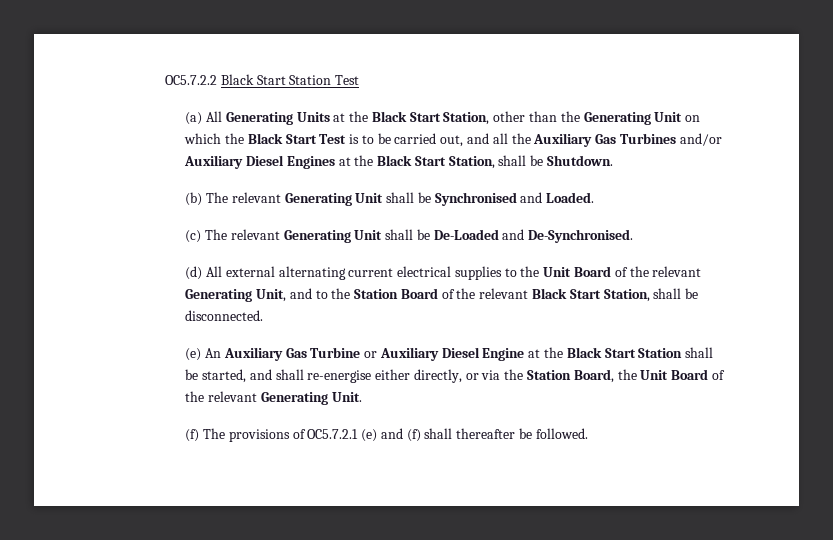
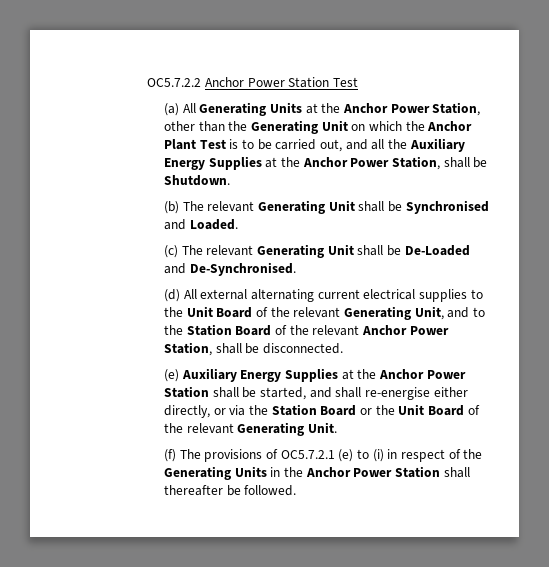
- OC5.7.2.2 Black Start Station Test
+ OC5.7.2.2 Anchor Power Station Test
- (a) All Generating Units at the Black Start Station, other than the Generating Unit on which the Black Start Test is to be carried out, and all the Auxiliary Gas Turbines and/or Auxiliary Diesel Engines at the Black Start Station, shall be Shutdown.
+ (a) All Generating Units at the Anchor Power Station, other than the Generating Unit on which the Anchor Plant Test is to be carried out, and all the Auxiliary Energy Supplies at the Anchor Power Station, shall be Shutdown.
- (d) All external alternating current electrical supplies to the Unit Board of the relevant Generating Unit, and to the Station Board of the relevant Black Start Station, shall be disconnected.
+ (d) All external alternating current electrical supplies to the Unit Board of the relevant Generating Unit, and to the Station Board of the relevant Anchor Power Station, shall be disconnected.
- (e) An Auxiliary Gas Turbine or Auxiliary Diesel Engine at the Black Start Station shall be started, and shall re-energise either directly, or via the Station Board, the Unit Board of the relevant Generating Unit.
+ (e) Auxiliary Energy Supplies at the Anchor Power Station shall be started, and shall re-energise either directly, or via the Station Board or the Unit Board of the relevant Generating Unit.
- (f) The provisions of OC5.7.2.1 (e) and (f) shall thereafter be followed.
+ (f) The provisions of OC5.7.2.1 (e) to (i) in respect of the Generating Units in the Anchor Power Station shall thereafter be followed.

